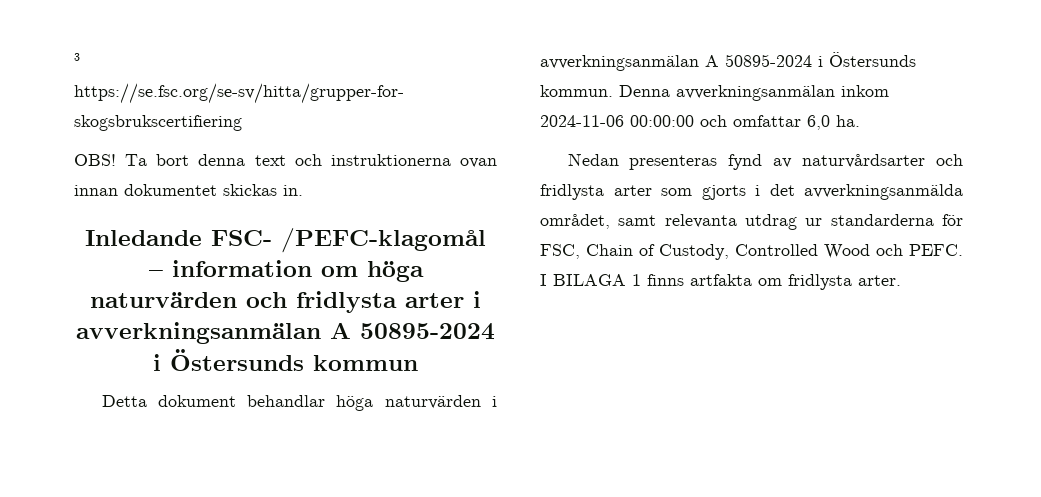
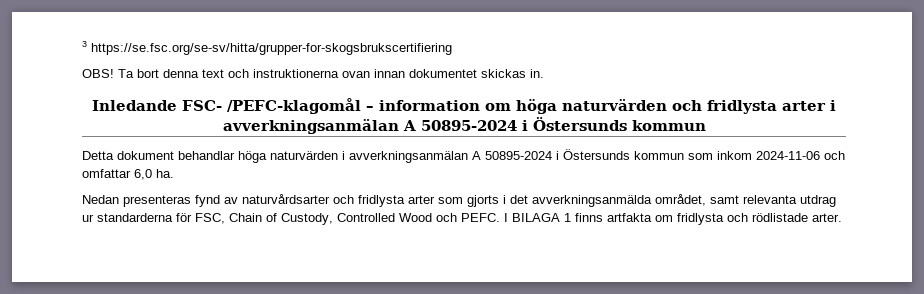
- Detta dokument behandlar höga naturvärden i avverkningsanmälan A 50895-2024 i Östersunds kommun. Denna avverkningsanmälan inkom 2024-11-06 00:00:00 och omfattar 6,0 ha.
+ Detta dokument behandlar höga naturvärden i avverkningsanmälan A 50895-2024 i Östersunds kommun som inkom 2024-11-06 och omfattar 6,0 ha.
- I BILAGA 1 finns artfakta om fridlysta arter.
+ I BILAGA 1 finns artfakta om fridlysta och rödlistade arter.

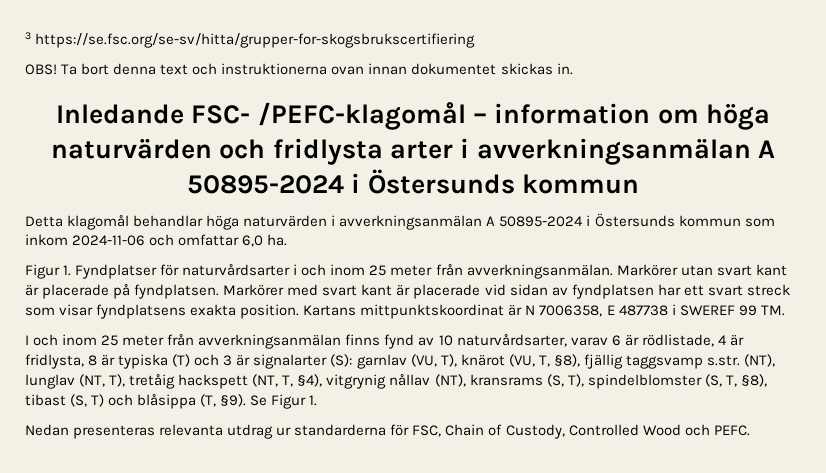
- Detta dokument behandlar höga naturvärden i avverkningsanmälan A 50895-2024 i Östersunds kommun som inkom 2024-11-06 och omfattar 6,0 ha.
+ Detta klagomål behandlar höga naturvärden i avverkningsanmälan A 50895-2024 i Östersunds kommun som inkom 2024-11-06 och omfattar 6,0 ha.
- Nedan presenteras fynd av naturvårdsarter och fridlysta arter som gjorts i det avverkningsanmälda området, samt relevanta utdrag ur standarderna för FSC, Chain of Custody, Controlled Wood och PEFC. I BILAGA 1 finns artfakta om fridlysta och rödlistade arter.
+ Figur 1. Fyndplatser för naturvårdsarter i och inom 25 meter från avverkningsanmälan. Markörer utan svart kant är placerade på fyndplatsen. Markörer med svart kant är placerade vid sidan av fyndplatsen har ett svart streck som visar fyndplatsens exakta position. Kartans mittpunktskoordinat är N 7006358, E 487738 i SWEREF 99 TM.
+ I och inom 25 meter från avverkningsanmälan finns fynd av 10 naturvårdsarter, varav 6 är rödlistade, 4 är fridlysta, 8 är typiska (T) och 3 är signalarter (S): garnlav (VU, T), knärot (VU, T, §8), fjällig taggsvamp s.str. (NT), lunglav (NT, T), tretåig hackspett (NT, T, §4), vitgrynig nållav (NT), kransrams (S, T), spindelblomster (S, T, §8), tibast (S, T) och blåsippa (T, §9). Se Figur 1.
+ Nedan presenteras relevanta utdrag ur standarderna för FSC, Chain of Custody, Controlled Wood och PEFC.

